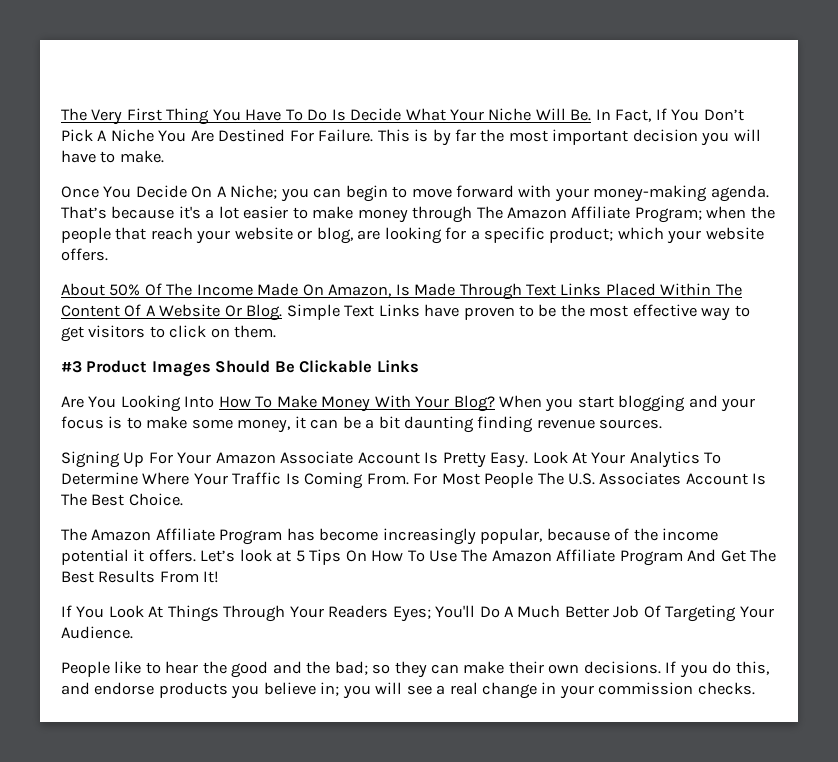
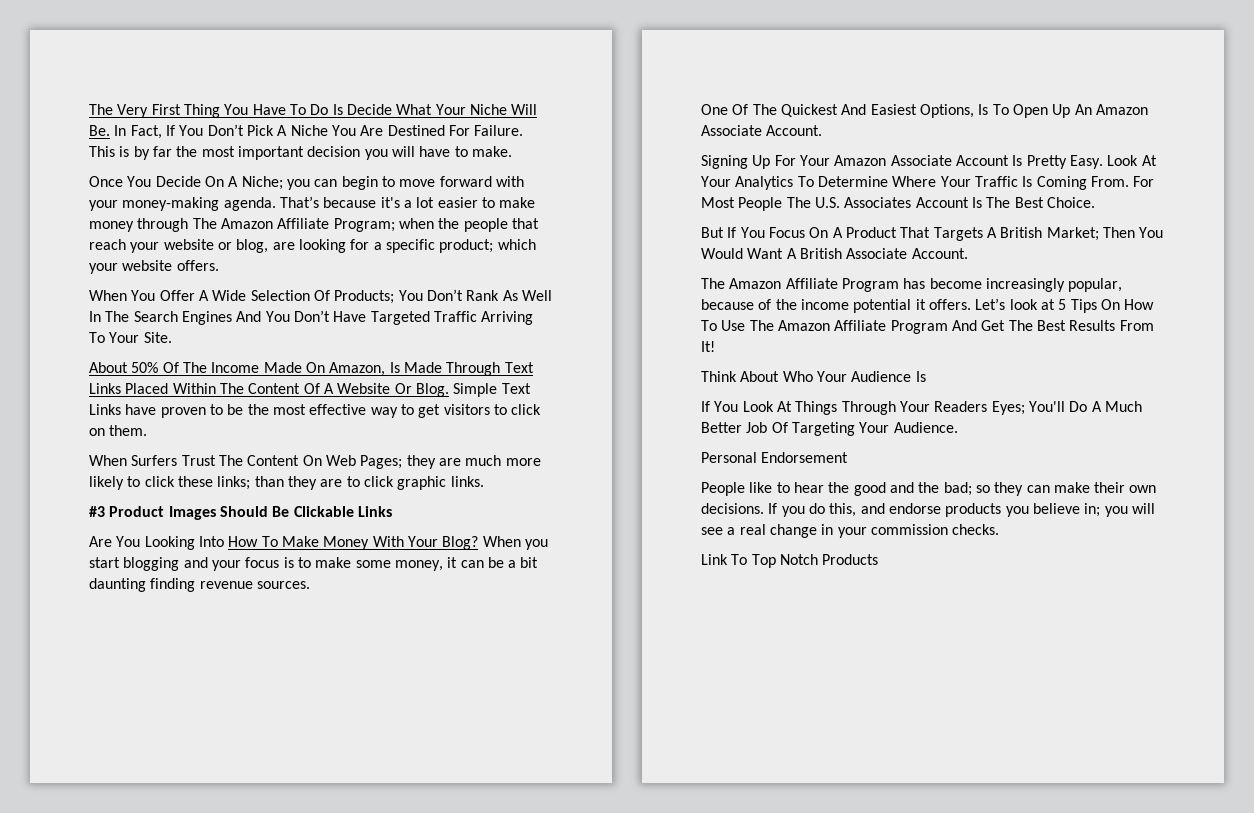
+ When You Offer A Wide Selection Of Products; You Don’t Rank As Well In The Search Engines And You Don’t Have Targeted Traffic Arriving To Your Site.
+ When Surfers Trust The Content On Web Pages; they are much more likely to click these links; than they are to click graphic links.
+ One Of The Quickest And Easiest Options, Is To Open Up An Amazon Associate Account.
+ But If You Focus On A Product That Targets A British Market; Then You Would Want A British Associate Account.
+ Think About Who Your Audience Is
+ Personal Endorsement
+ Link To Top Notch Products

